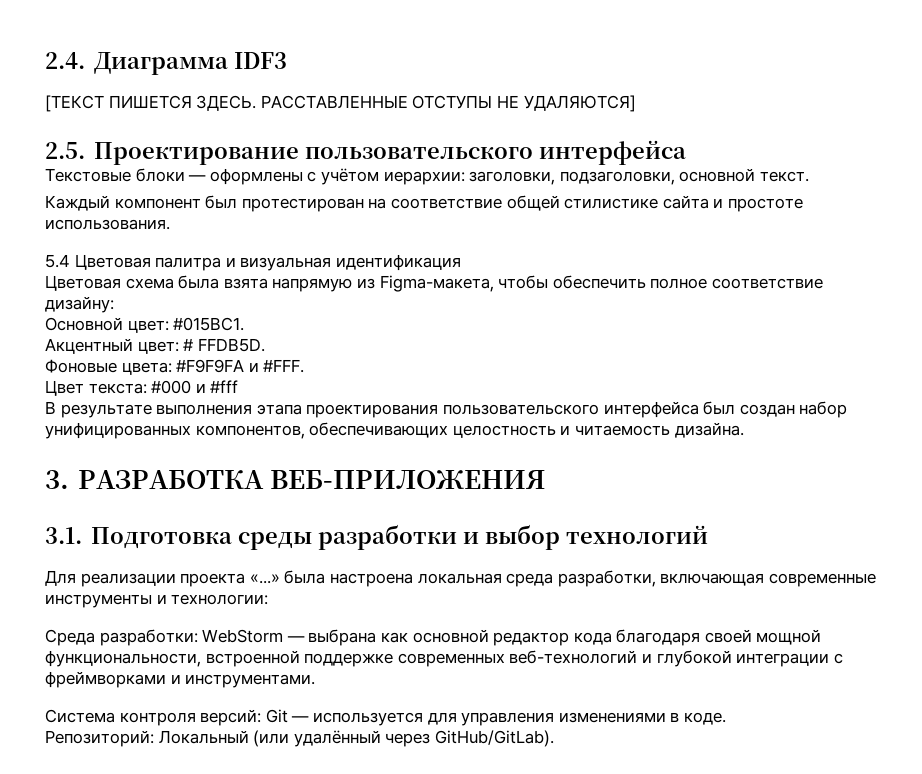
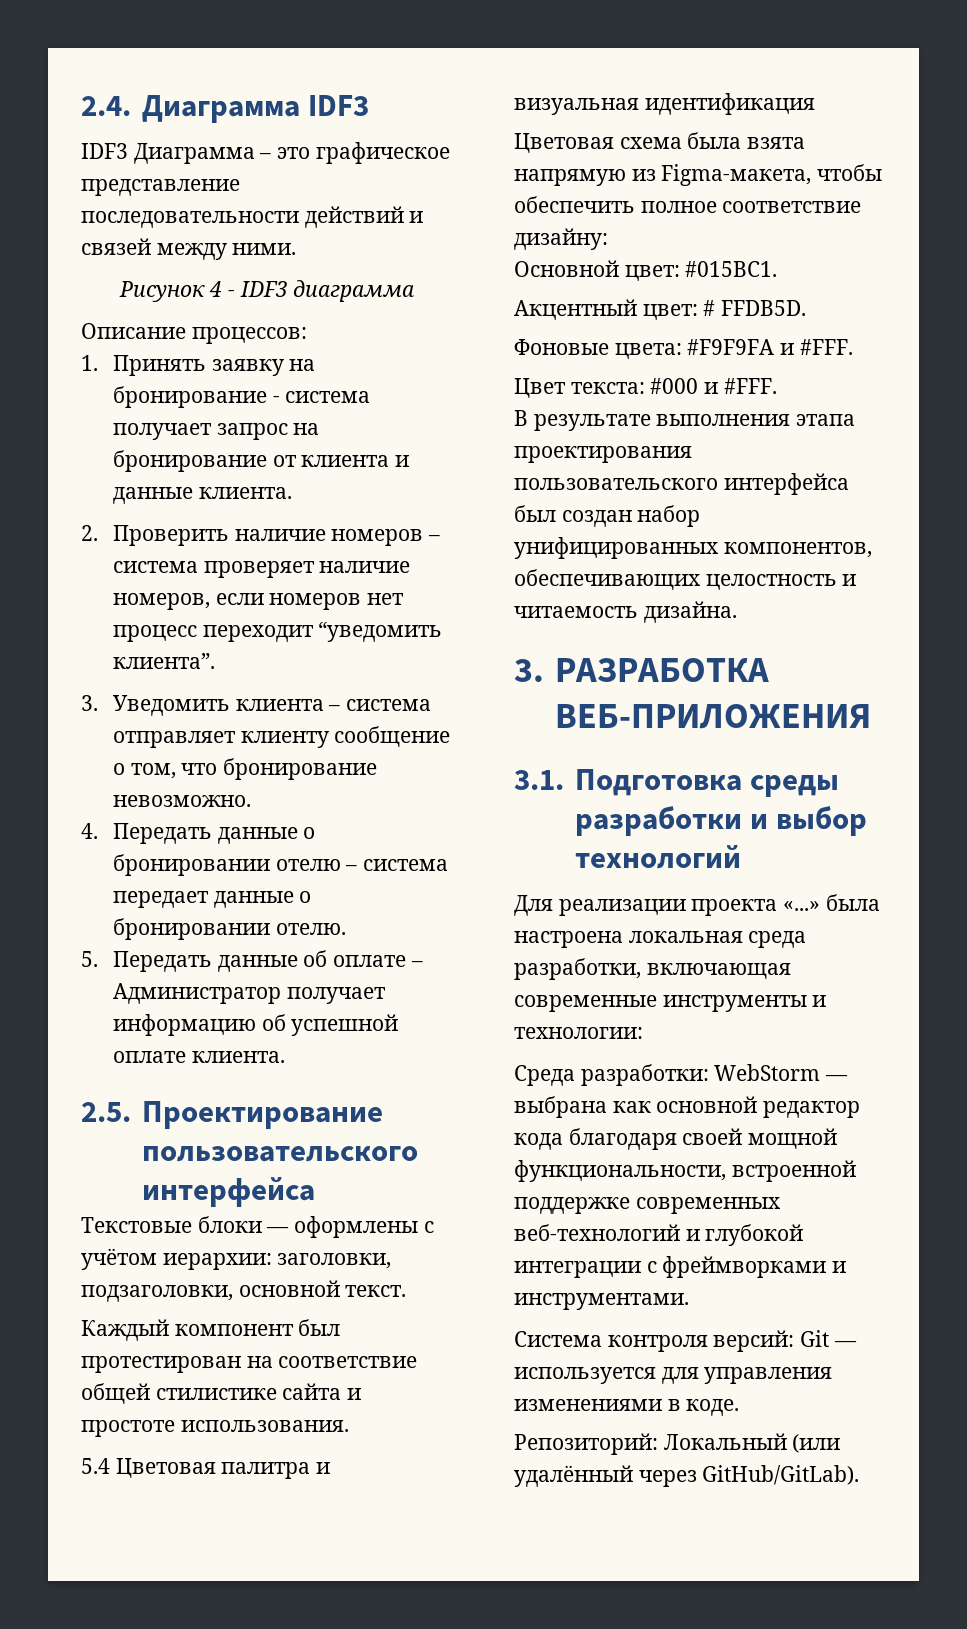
- [ТЕКСТ ПИШЕТСЯ ЗДЕСЬ. РАССТАВЛЕННЫЕ ОТСТУПЫ НЕ УДАЛЯЮТСЯ]
+ IDF3 Диаграмма – это графическое представление последовательности действий и связей между ними.
+ Рисунок 4 - IDF3 диаграмма
+ Описание процессов:
+ 1. Принять заявку на бронирование - система получает запрос на бронирование от клиента и данные клиента.
+ 2. Проверить наличие номеров – система проверяет наличие номеров, если номеров нет процесс переходит “уведомить клиента”.
+ 3. Уведомить клиента – система отправляет клиенту сообщение о том, что бронирование невозможно.
+ 4. Передать данные о бронировании отелю – система передает данные о бронировании отелю.
+ 5. Передать данные об оплате – Администратор получает информацию об успешной оплате клиента.
- Цвет текста: #000 и #fff
+ Цвет текста: #000 и #FFF.

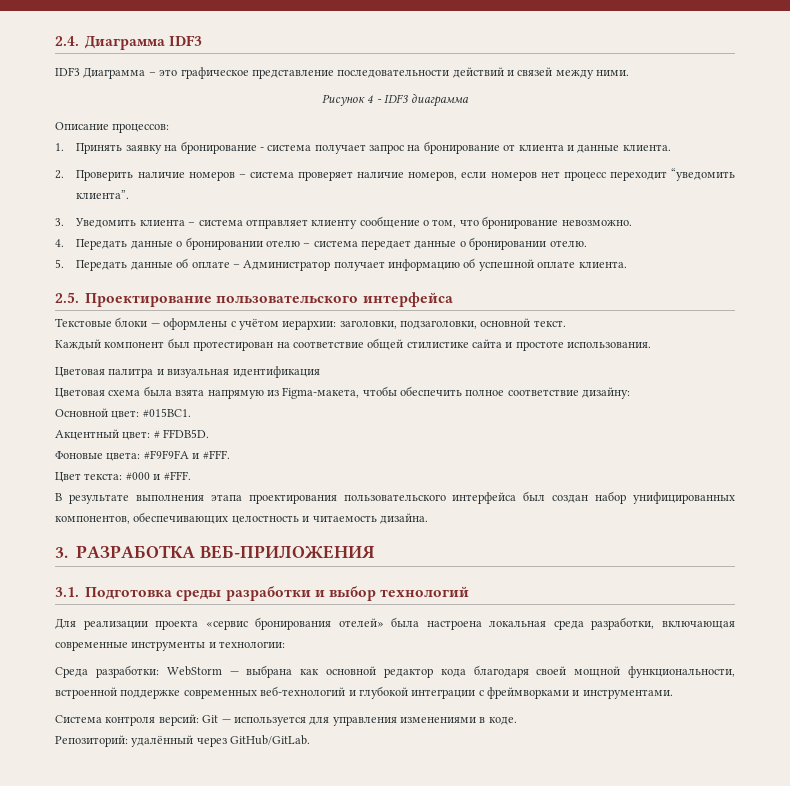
- 5.4 Цветовая палитра и визуальная идентификация
+ Цветовая палитра и визуальная идентификация
- Для реализации проекта «...» была настроена локальная среда разработки, включающая современные инструменты и технологии:
+ Для реализации проекта «сервис бронирования отелей» была настроена локальная среда разработки, включающая современные инструменты и технологии:
- Репозиторий: Локальный (или удалённый через GitHub/GitLab).
+ Репозиторий: удалённый через GitHub/GitLab.

